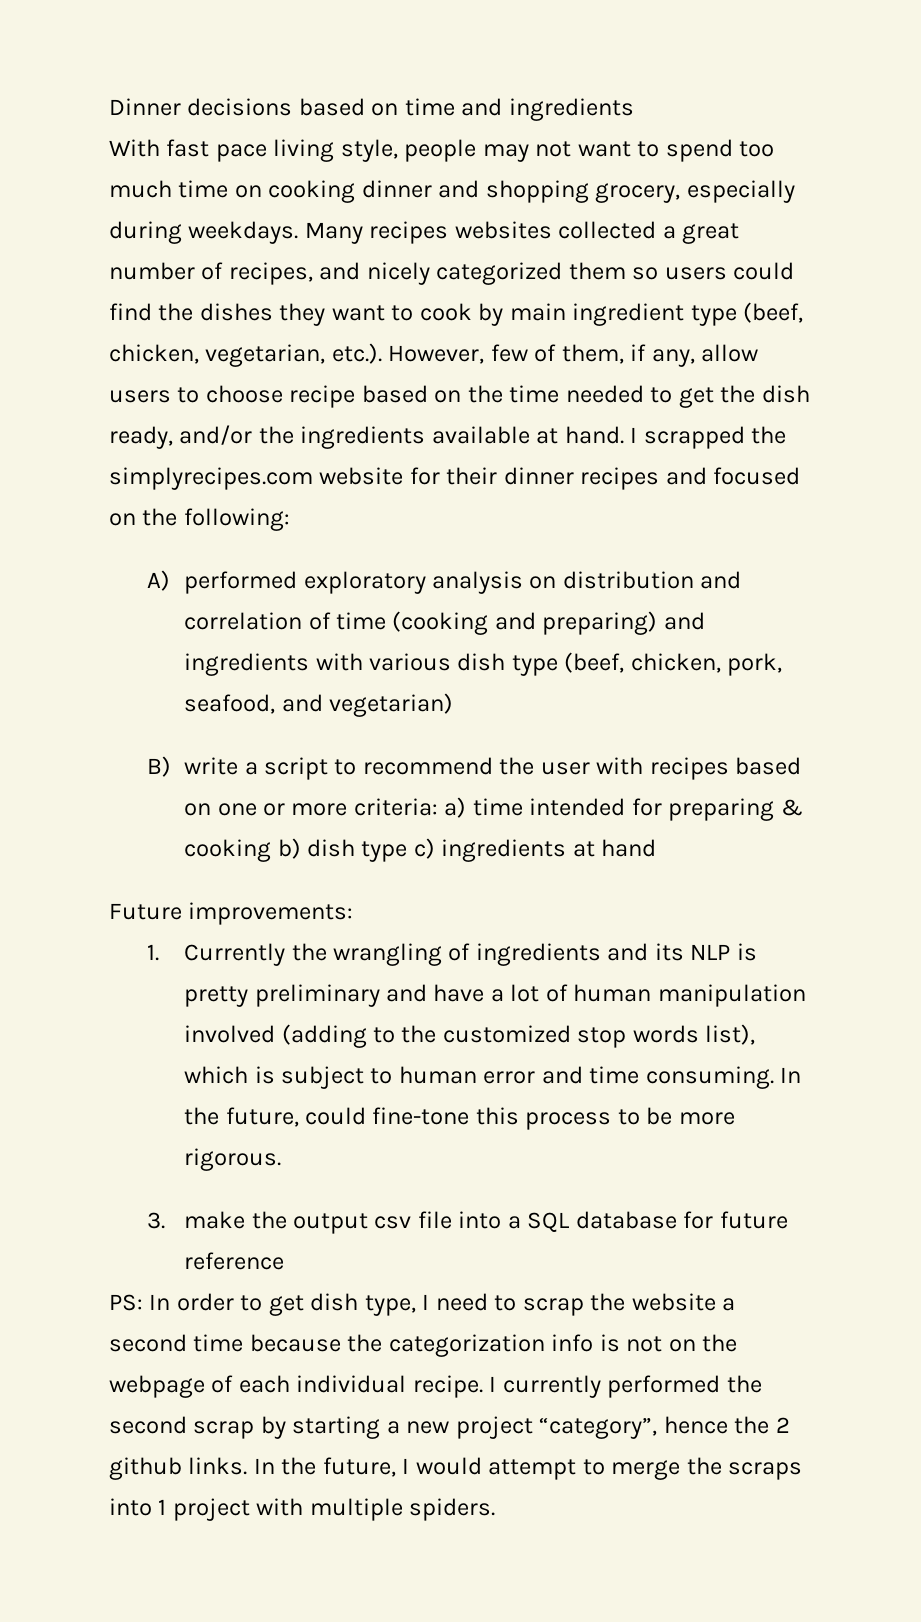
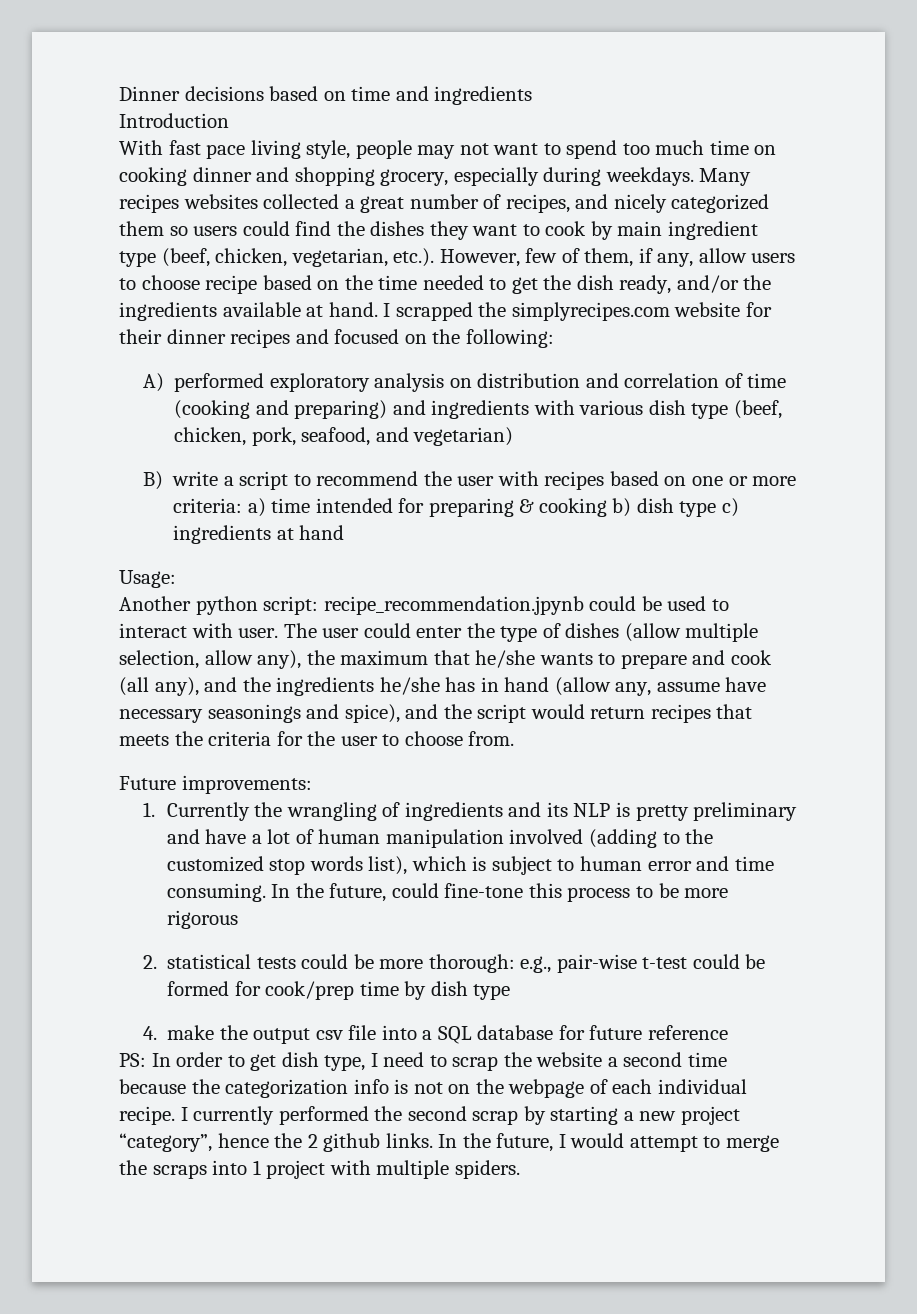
+ Introduction
+ Usage:
+ Another python script: recipe_recommendation.jpynb could be used to interact with user. The user could enter the type of dishes (allow multiple selection, allow any), the maximum that he/she wants to prepare and cook (all any), and the ingredients he/she has in hand (allow any, assume have necessary seasonings and spice), and the script would return recipes that meets the criteria for the user to choose from.
- In the future, could fine-tone this process to be more rigorous.
- 3. make the output csv file into a SQL database for future reference
+ In the future, could fine-tone this process to be more rigorous
+ 2. statistical tests could be more thorough: e.g., pair-wise t-test could be formed for cook/prep time by dish type
+ 4. make the output csv file into a SQL database for future reference

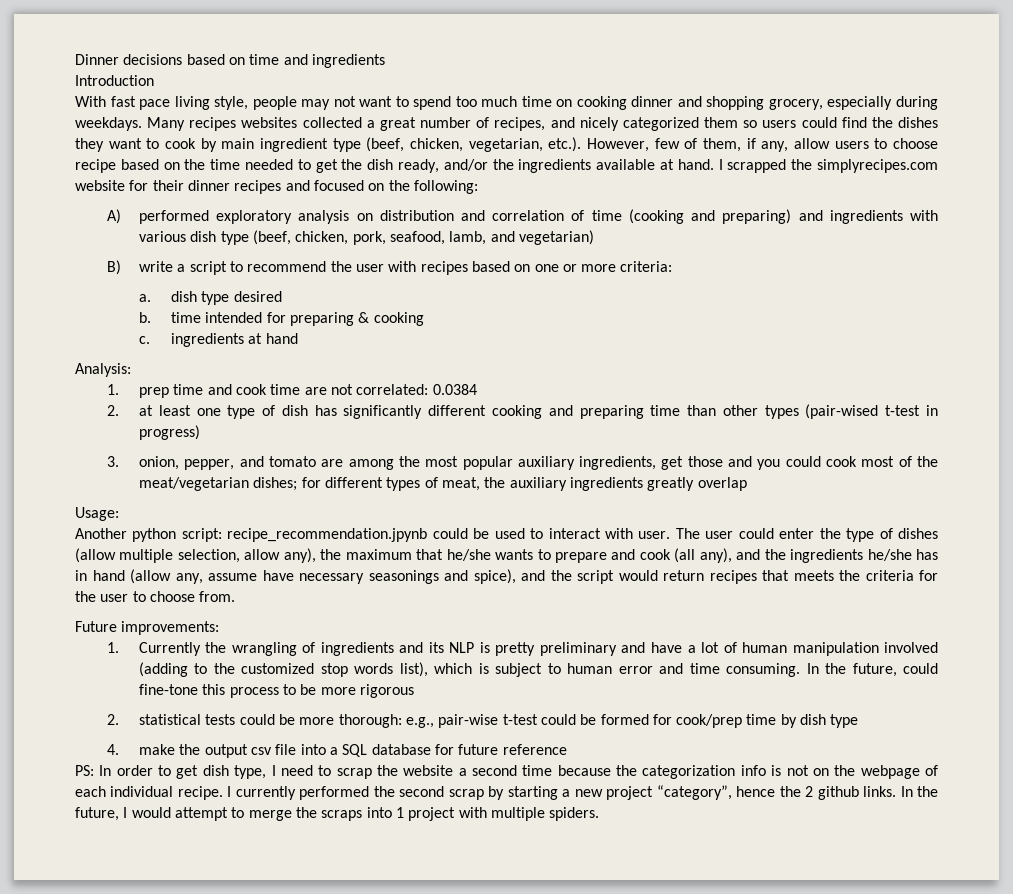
- A) performed exploratory analysis on distribution and correlation of time (cooking and preparing) and ingredients with various dish type (beef, chicken, pork, seafood, and vegetarian)
+ A) performed exploratory analysis on distribution and correlation of time (cooking and preparing) and ingredients with various dish type (beef, chicken, pork, seafood, lamb, and vegetarian)
- B) write a script to recommend the user with recipes based on one or more criteria: a) time intended for preparing & cooking b) dish type c) ingredients at hand
+ B) write a script to recommend the user with recipes based on one or more criteria:
+ a. dish type desired
+ b. time intended for preparing & cooking
+ c. ingredients at hand
+ Analysis:
+ 1. prep time and cook time are not correlated: 0.0384
+ 2. at least one type of dish has significantly different cooking and preparing time than other types (pair-wised t-test in progress)
+ 3. onion, pepper, and tomato are among the most popular auxiliary ingredients, get those and you could cook most of the meat/vegetarian dishes; for different types of meat, the auxiliary ingredients greatly overlap

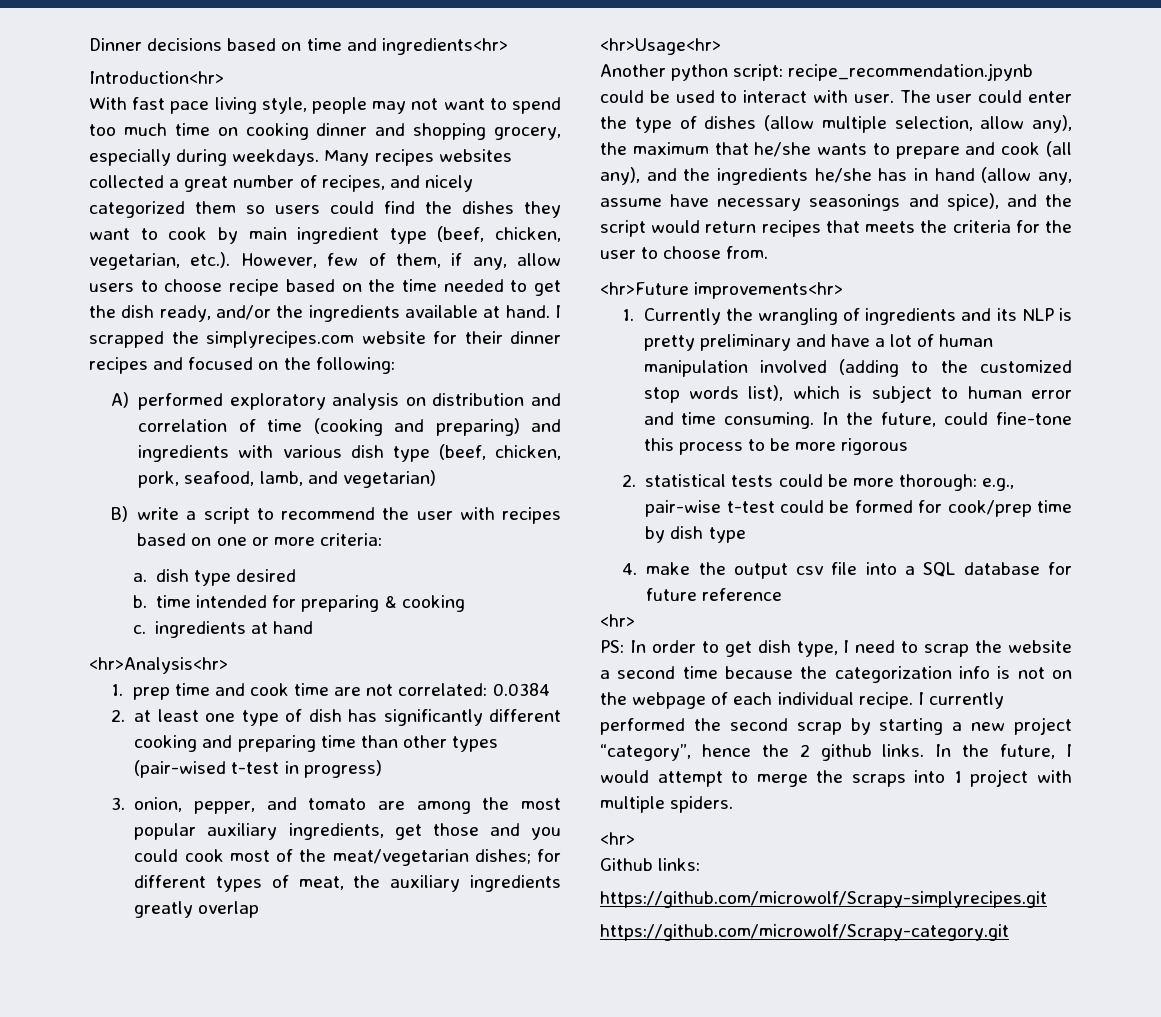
- Dinner decisions based on time and ingredients
- Introduction
+ Dinner decisions based on time and ingredients<hr>
+ Introduction<hr>
- Analysis:
+ <hr>Analysis<hr>
- Usage:
+ <hr>Usage<hr>
- Future improvements:
+ <hr>Future improvements<hr>
  4. make the output csv file into a SQL database for future reference
+ <hr>
  In the future, I would attempt to merge the scraps into 1 project with multiple spiders.
+ <hr>
+ Github links:
+ https://github.com/microwolf/Scrapy-simplyrecipes.git
+ https://github.com/microwolf/Scrapy-category.git

